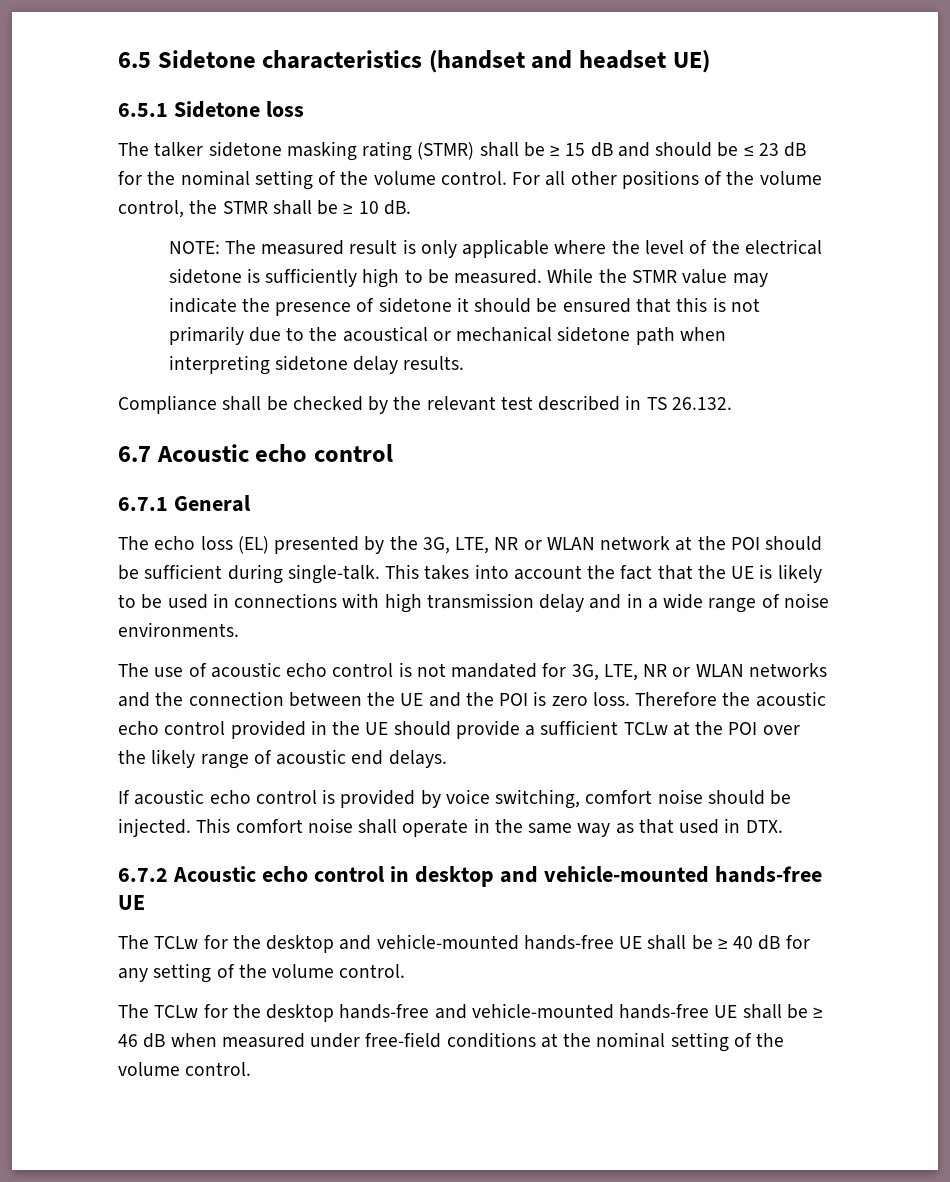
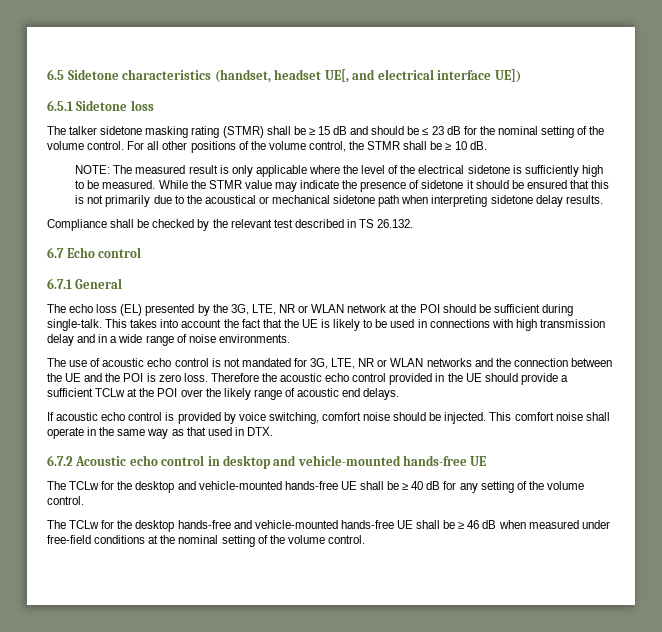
- 6.5 Sidetone characteristics (handset and headset UE)
+ 6.5 Sidetone characteristics (handset, headset UE[, and electrical interface UE])
- 6.7 Acoustic echo control
+ 6.7 Echo control

